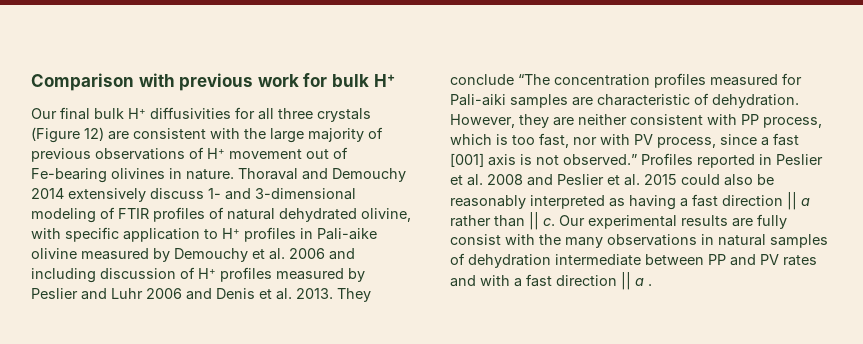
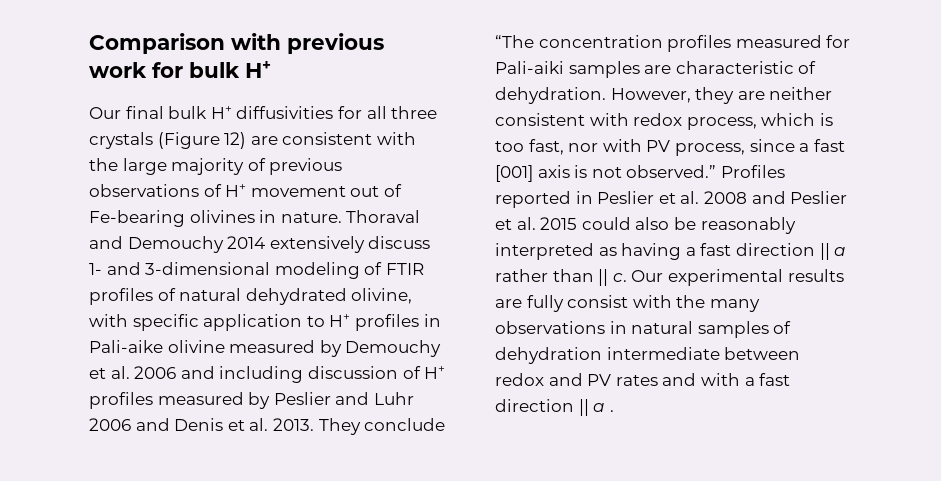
- However, they are neither consistent with PP process, which is too fast, nor with PV process, since a fast [001] axis is not observed.”
+ However, they are neither consistent with redox process, which is too fast, nor with PV process, since a fast [001] axis is not observed.”
- Our experimental results are fully consist with the many observations in natural samples of dehydration intermediate between PP and PV rates and with a fast direction || a .
+ Our experimental results are fully consist with the many observations in natural samples of dehydration intermediate between redox and PV rates and with a fast direction || a .

